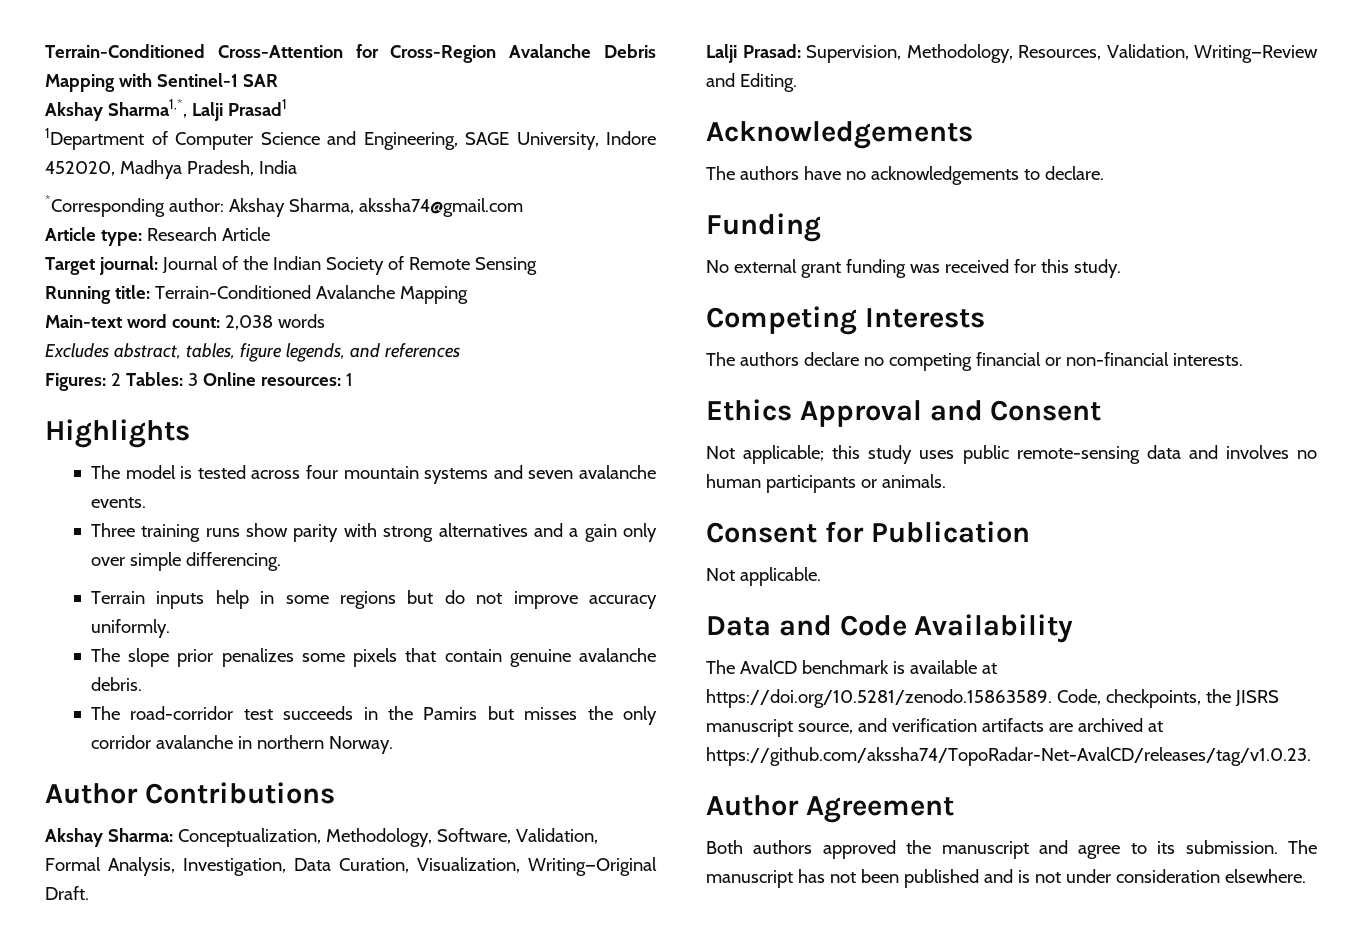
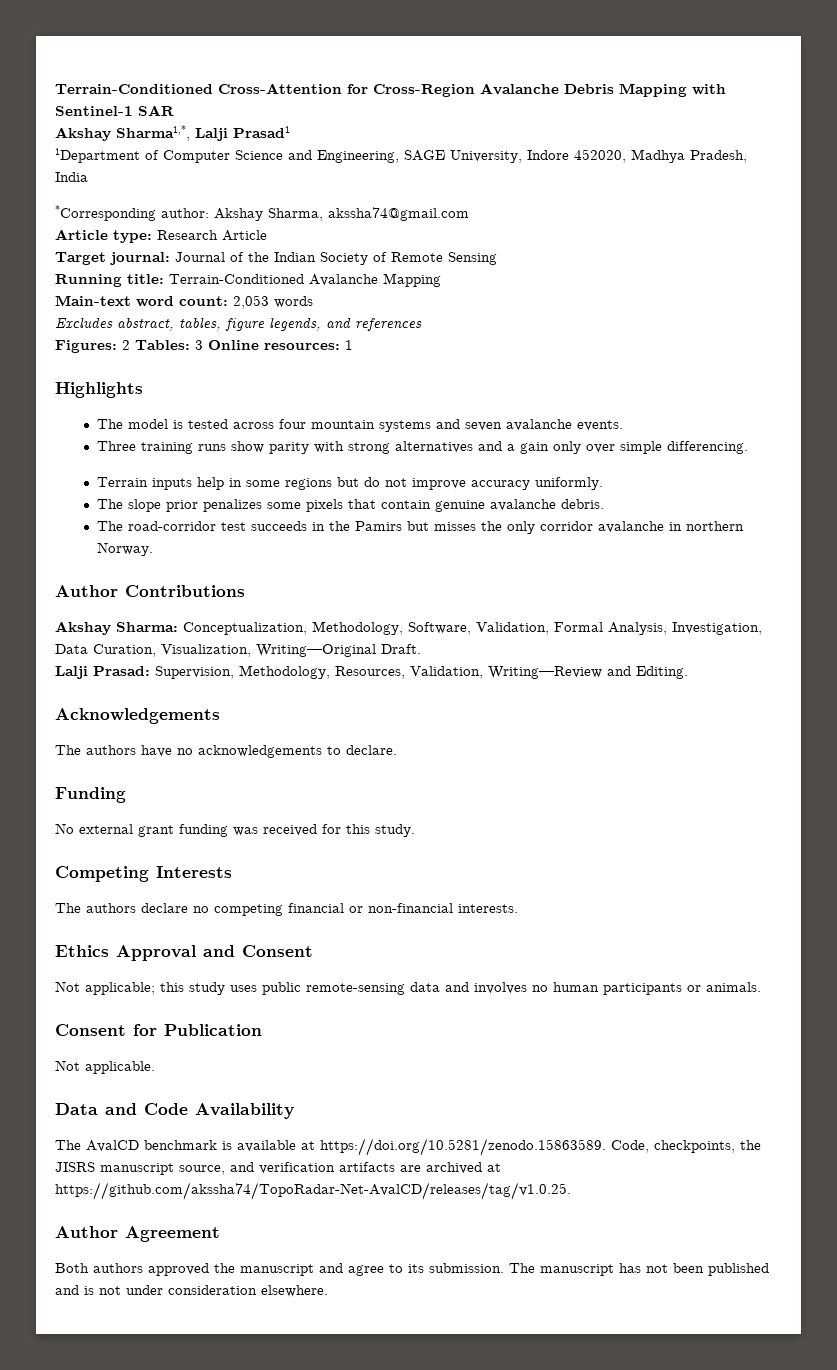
- Main-text word count: 2,038 words
+ Main-text word count: 2,053 words
- The AvalCD benchmark is available at https://doi.org/10.5281/zenodo.15863589. Code, checkpoints, the JISRS manuscript source, and verification artifacts are archived at https://github.com/akssha74/TopoRadar-Net-AvalCD/releases/tag/v1.0.23.
+ The AvalCD benchmark is available at https://doi.org/10.5281/zenodo.15863589. Code, checkpoints, the JISRS manuscript source, and verification artifacts are archived at https://github.com/akssha74/TopoRadar-Net-AvalCD/releases/tag/v1.0.25.

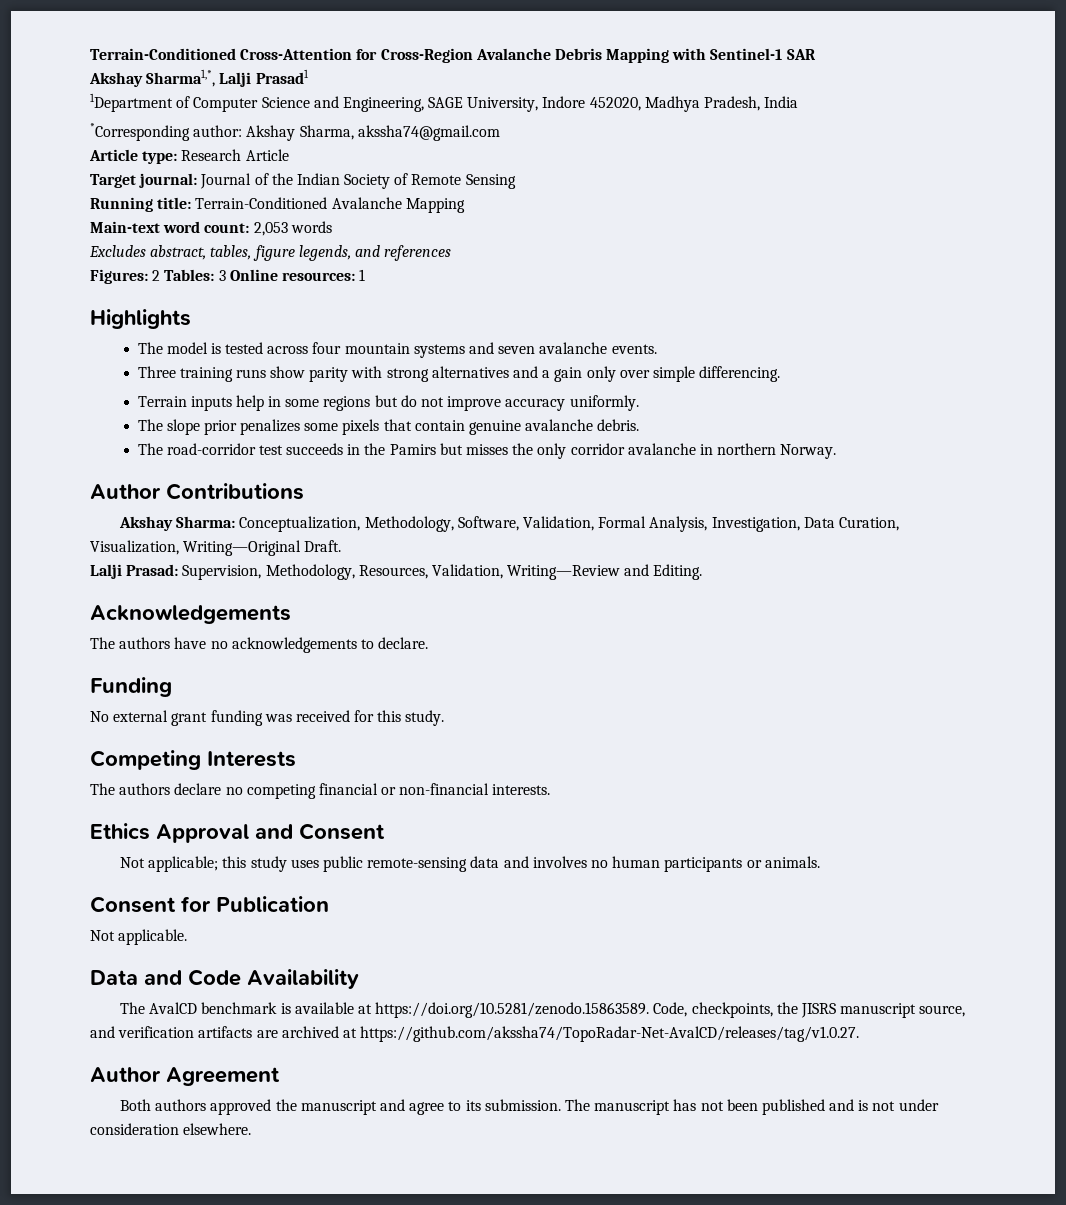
- The AvalCD benchmark is available at https://doi.org/10.5281/zenodo.15863589. Code, checkpoints, the JISRS manuscript source, and verification artifacts are archived at https://github.com/akssha74/TopoRadar-Net-AvalCD/releases/tag/v1.0.25.
+ The AvalCD benchmark is available at https://doi.org/10.5281/zenodo.15863589. Code, checkpoints, the JISRS manuscript source, and verification artifacts are archived at https://github.com/akssha74/TopoRadar-Net-AvalCD/releases/tag/v1.0.27.

